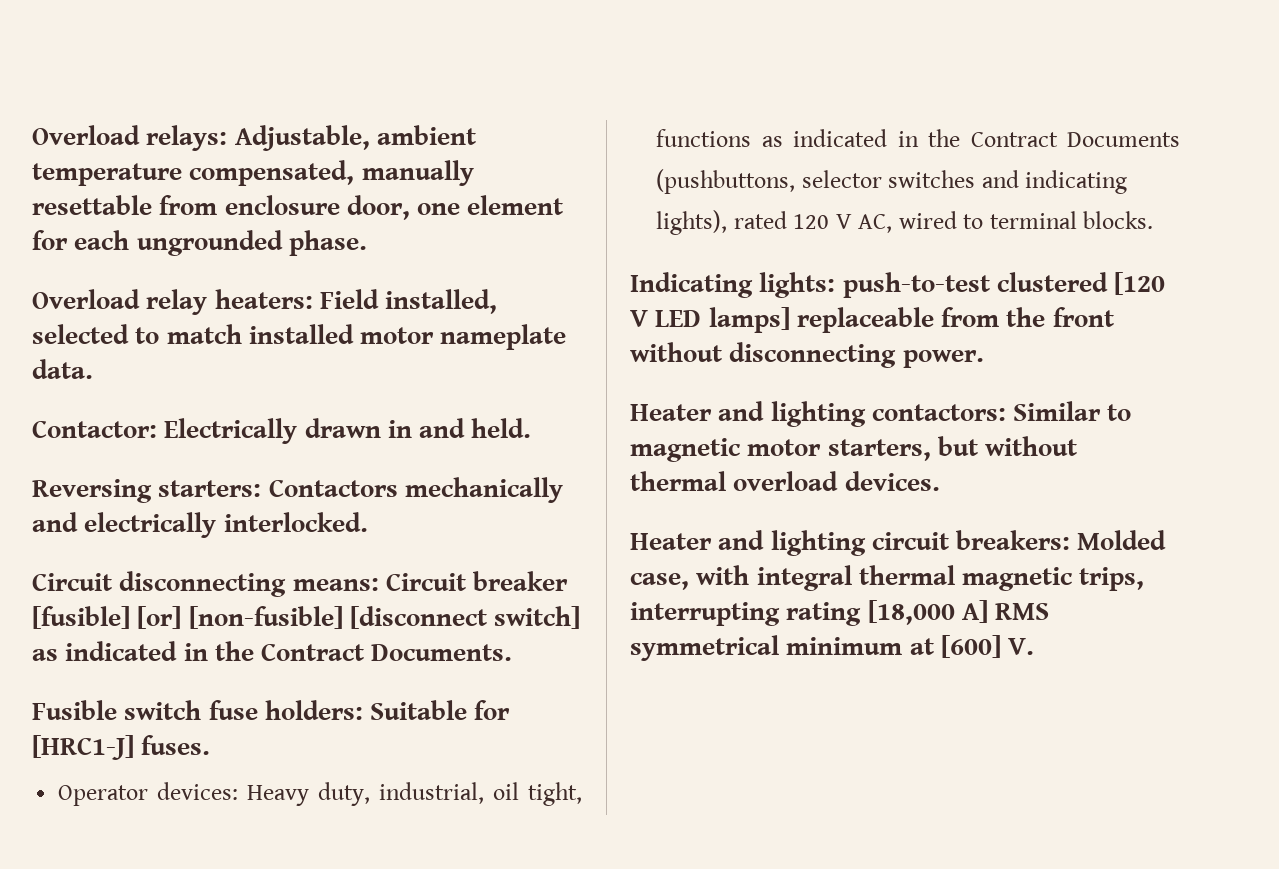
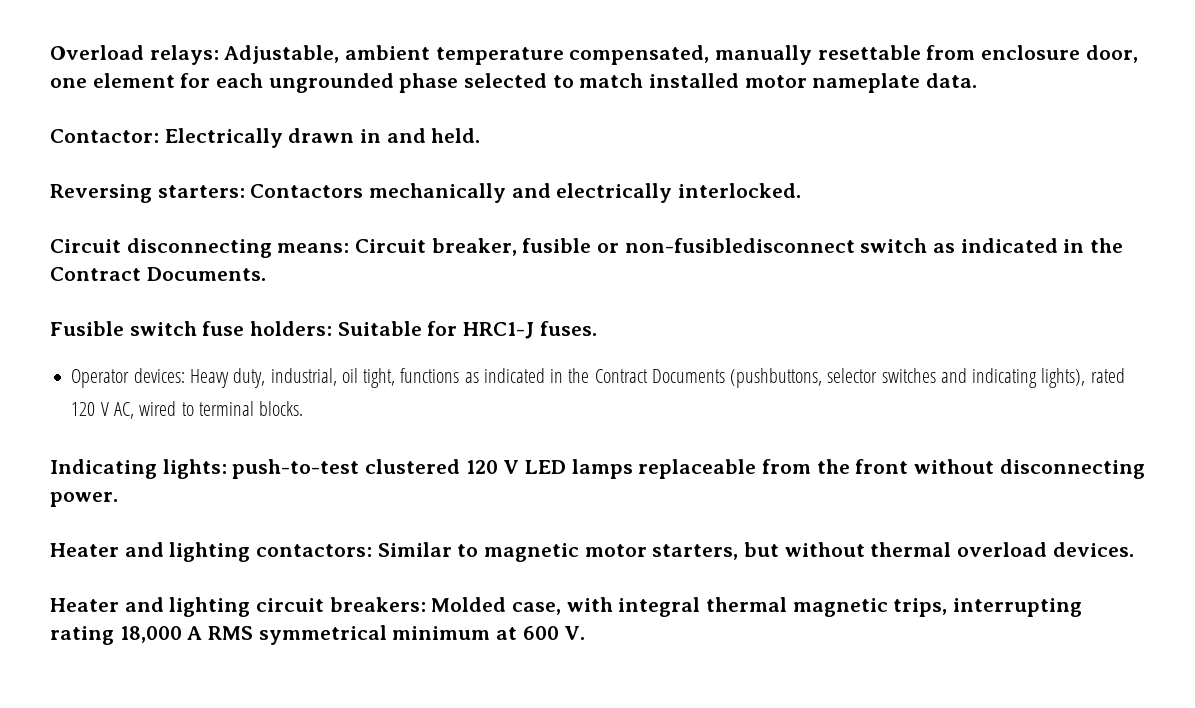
- Overload relays: Adjustable, ambient temperature compensated, manually resettable from enclosure door, one element for each ungrounded phase.
- Overload relay heaters: Field installed, selected to match installed motor nameplate data.
+ Overload relays: Adjustable, ambient temperature compensated, manually resettable from enclosure door, one element for each ungrounded phase selected to match installed motor nameplate data.
- Circuit disconnecting means: Circuit breaker [fusible] [or] [non-fusible] [disconnect switch] as indicated in the Contract Documents.
+ Circuit disconnecting means: Circuit breaker, fusible or non-fusibledisconnect switch as indicated in the Contract Documents.
- Fusible switch fuse holders: Suitable for [HRC1-J] fuses.
+ Fusible switch fuse holders: Suitable for HRC1-J fuses.
- Indicating lights: push-to-test clustered [120 V LED lamps] replaceable from the front without disconnecting power.
+ Indicating lights: push-to-test clustered 120 V LED lamps replaceable from the front without disconnecting power.
- Heater and lighting circuit breakers: Molded case, with integral thermal magnetic trips, interrupting rating [18,000 A] RMS symmetrical minimum at [600] V.
+ Heater and lighting circuit breakers: Molded case, with integral thermal magnetic trips, interrupting rating 18,000 A RMS symmetrical minimum at 600 V.

